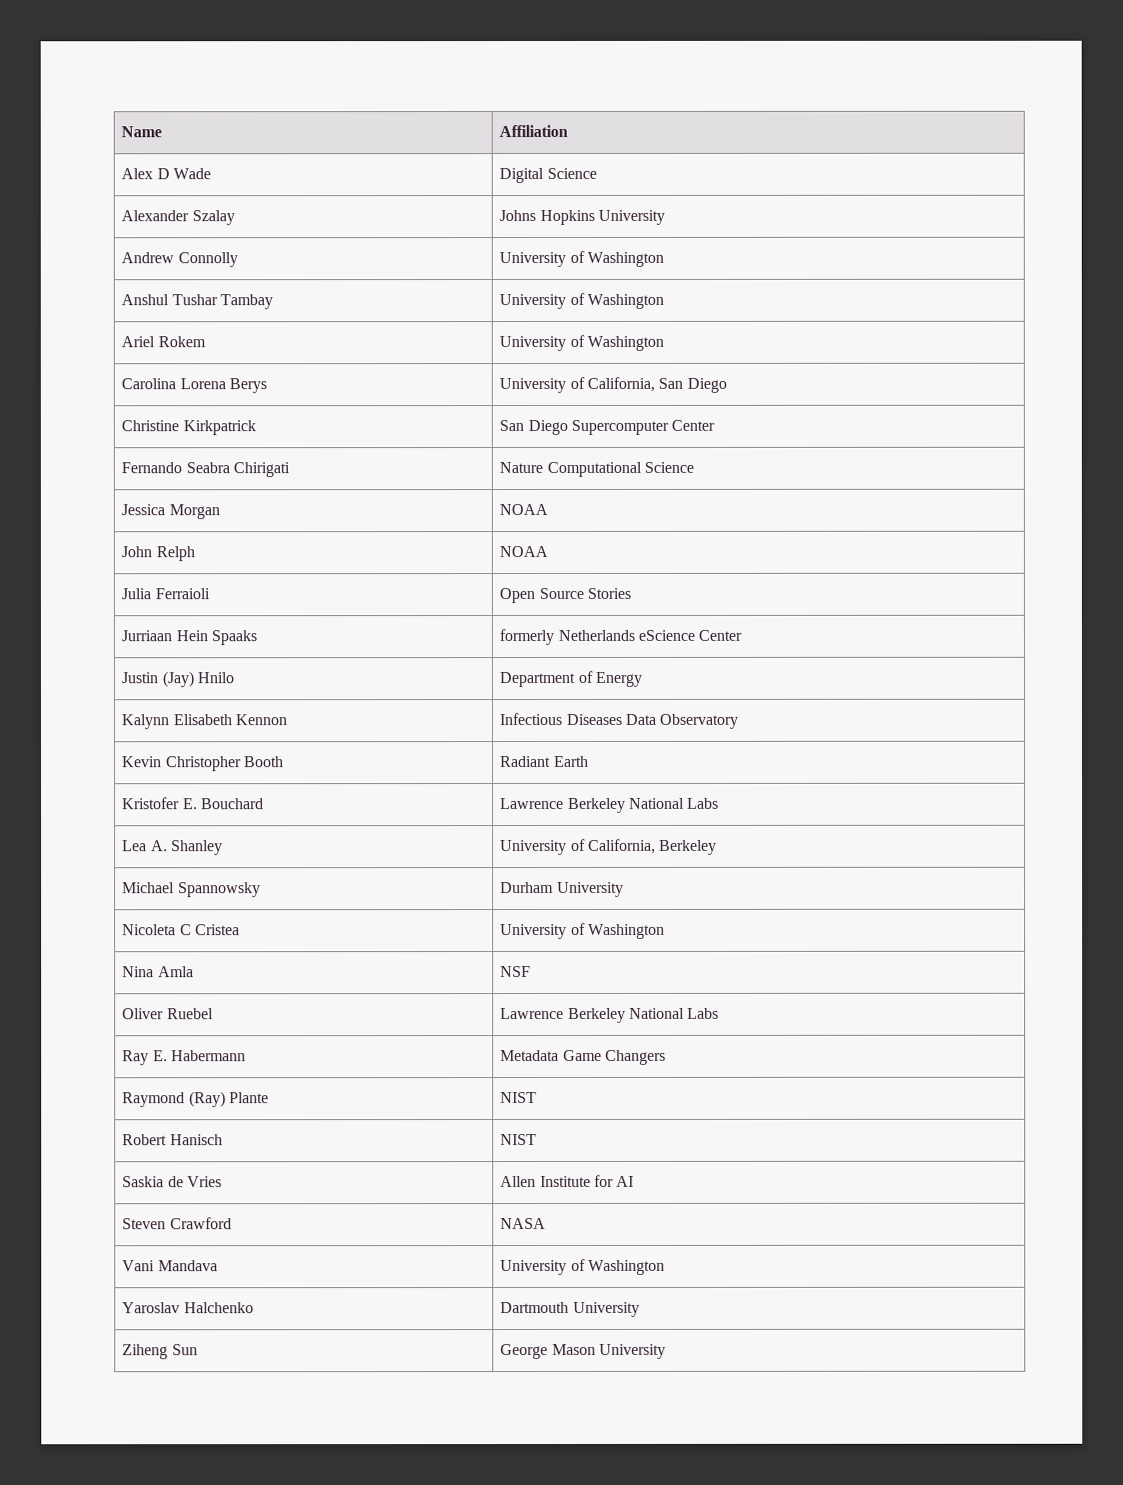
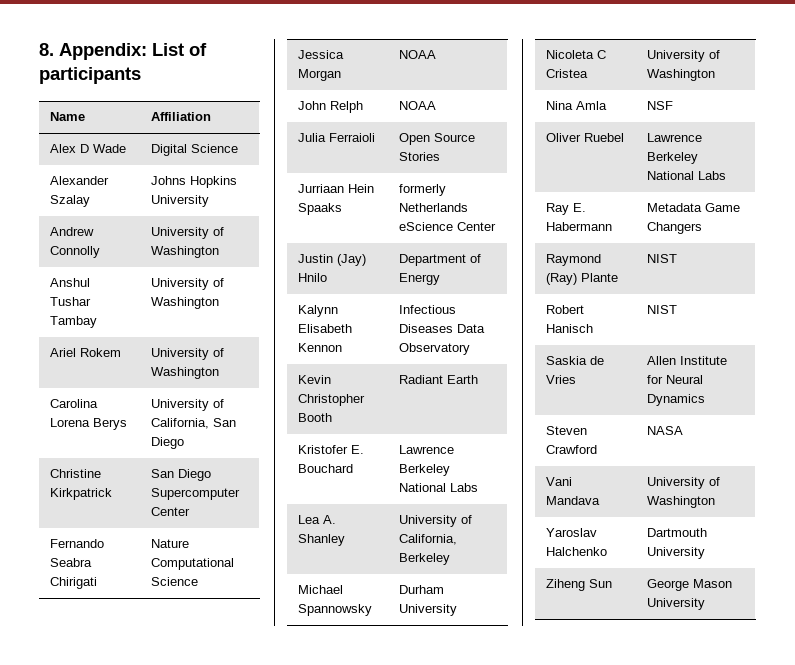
+ 8. Appendix: List of participants
- Saskia de Vries | Allen Institute for AI
+ Saskia de Vries | Allen Institute for Neural Dynamics

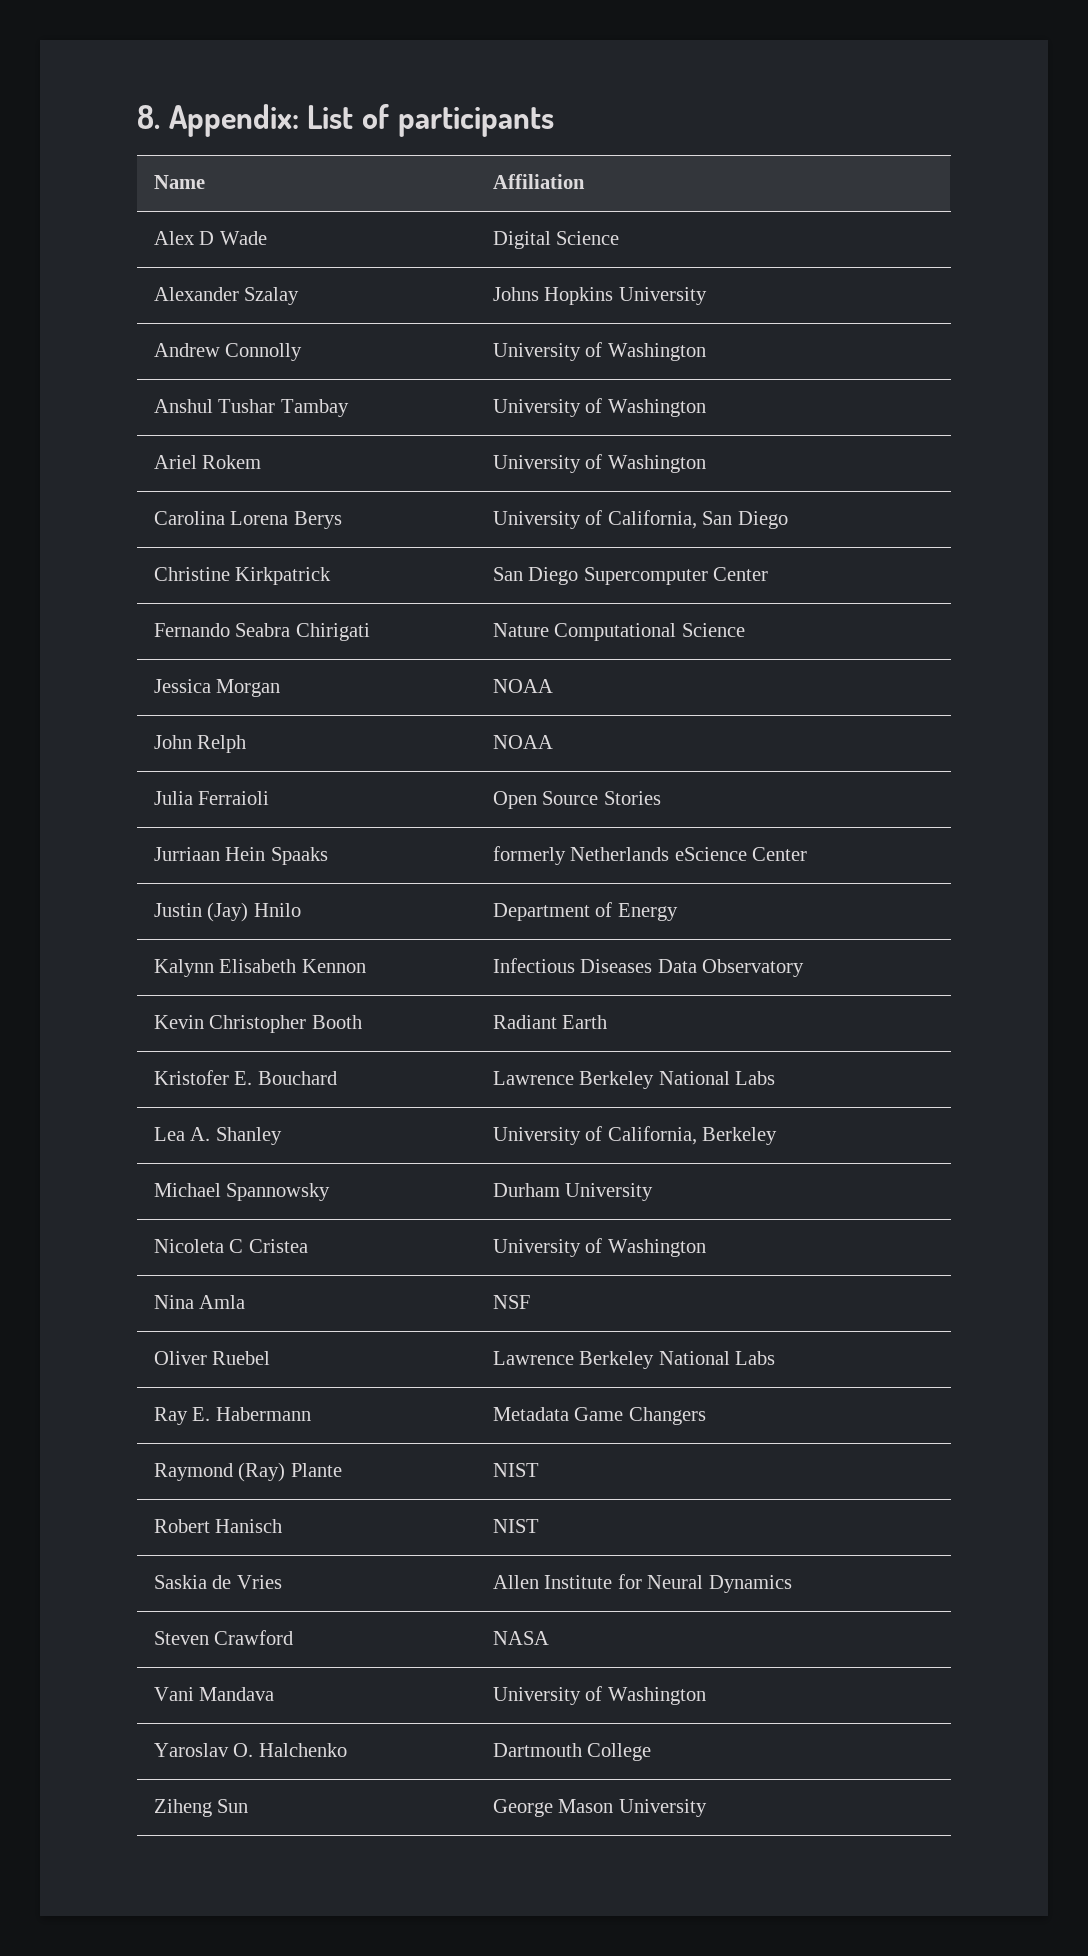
- Yaroslav Halchenko | Dartmouth University
+ Yaroslav O. Halchenko | Dartmouth College

